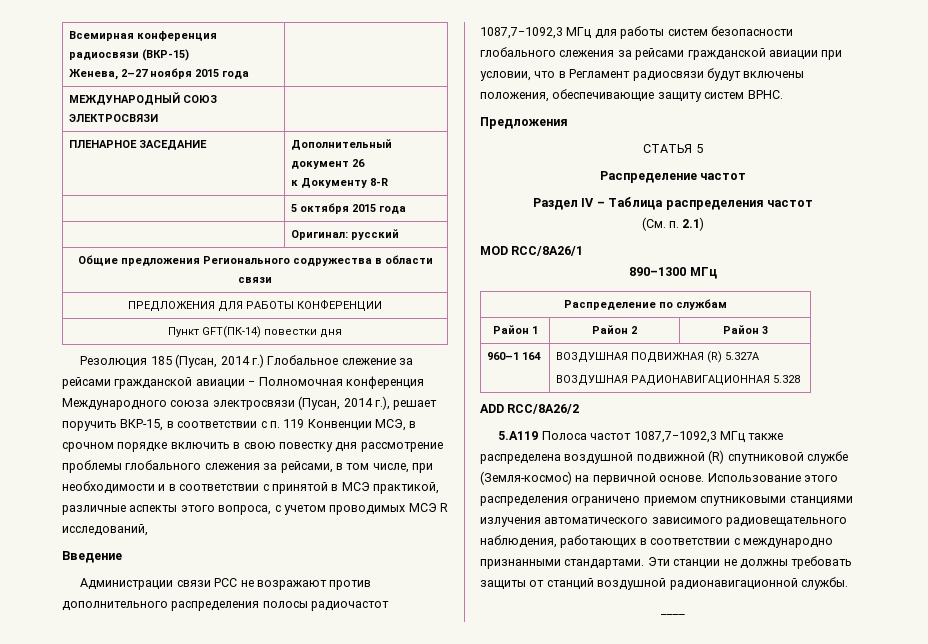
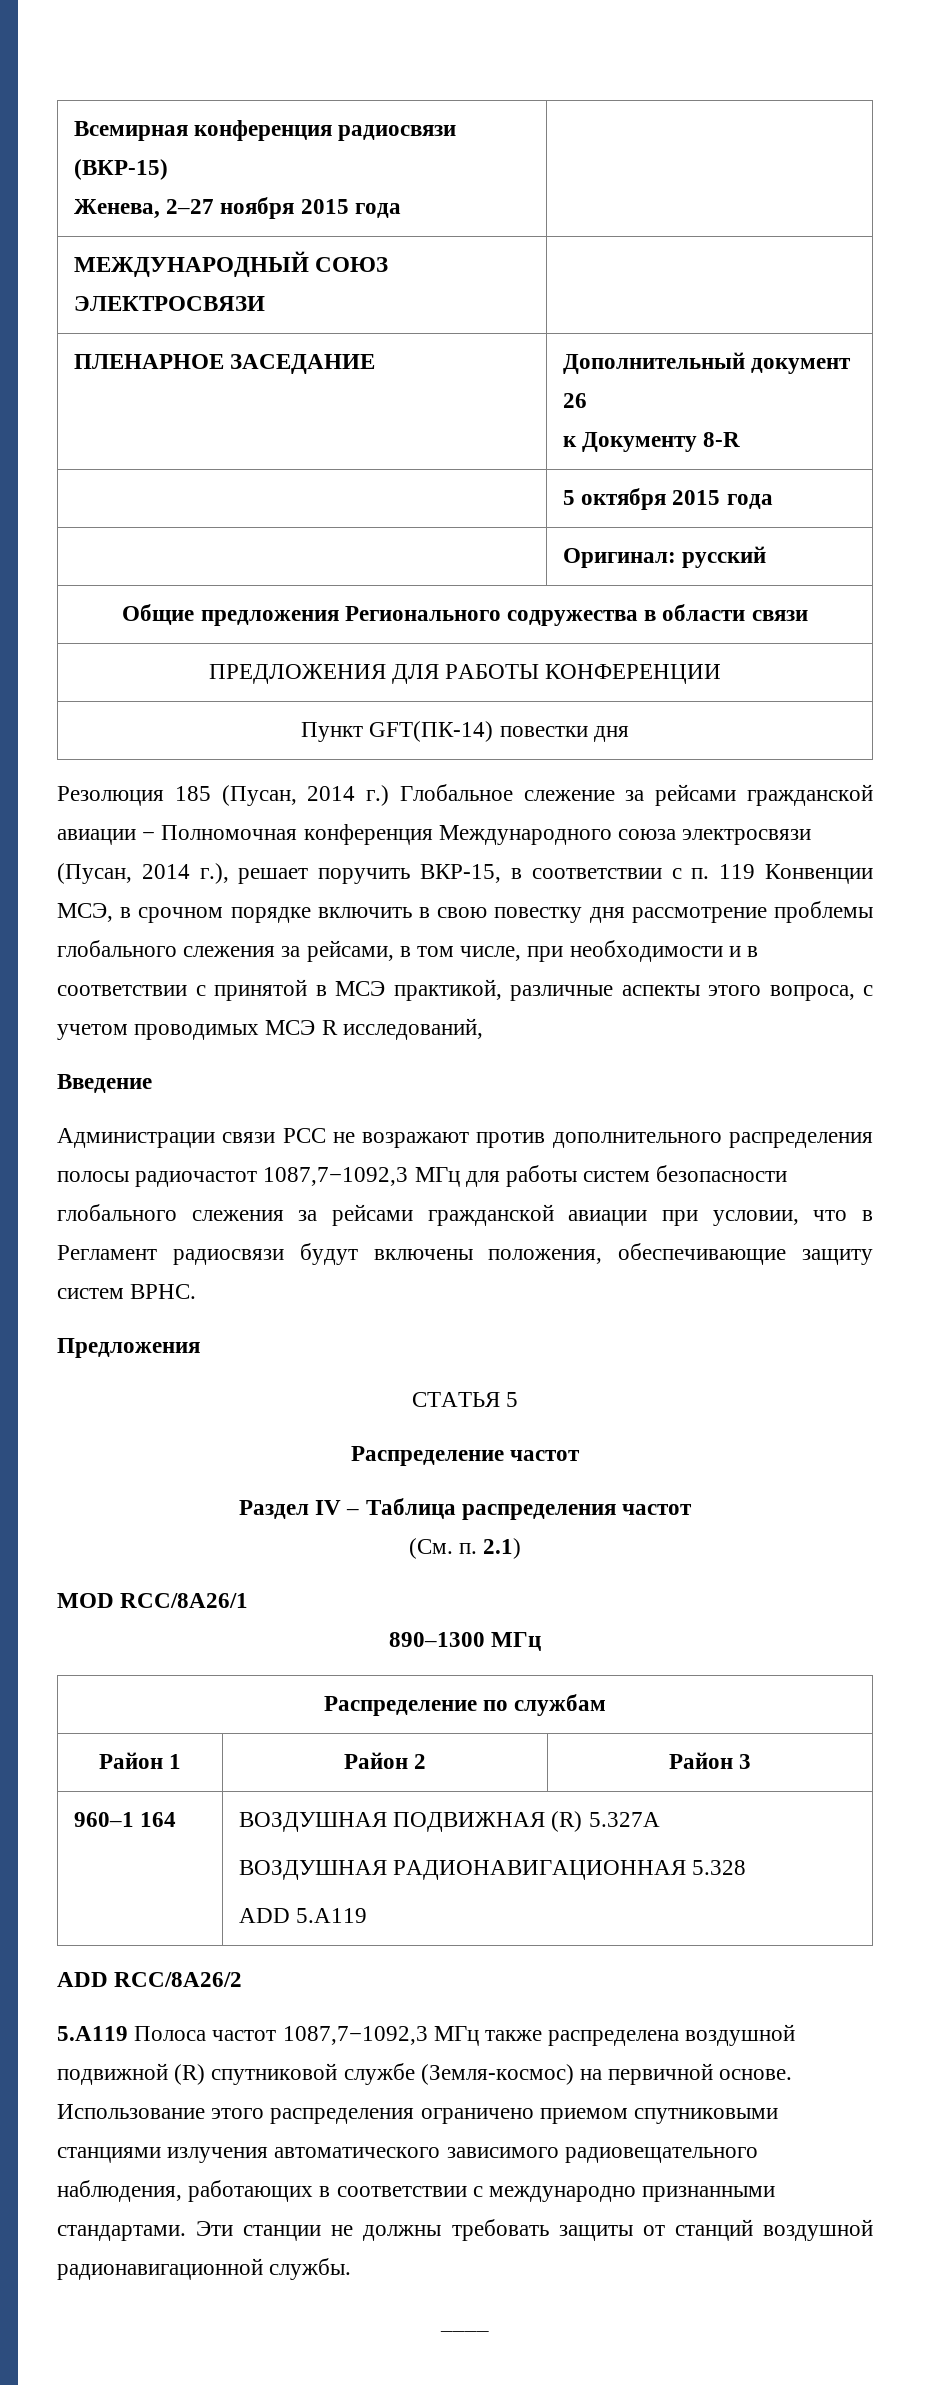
  960–1 164 | ВОЗДУШНАЯ ПОДВИЖНАЯ (R) 5.327А
  ВОЗДУШНАЯ РАДИОНАВИГАЦИОННАЯ 5.328
+ ADD 5.A119

